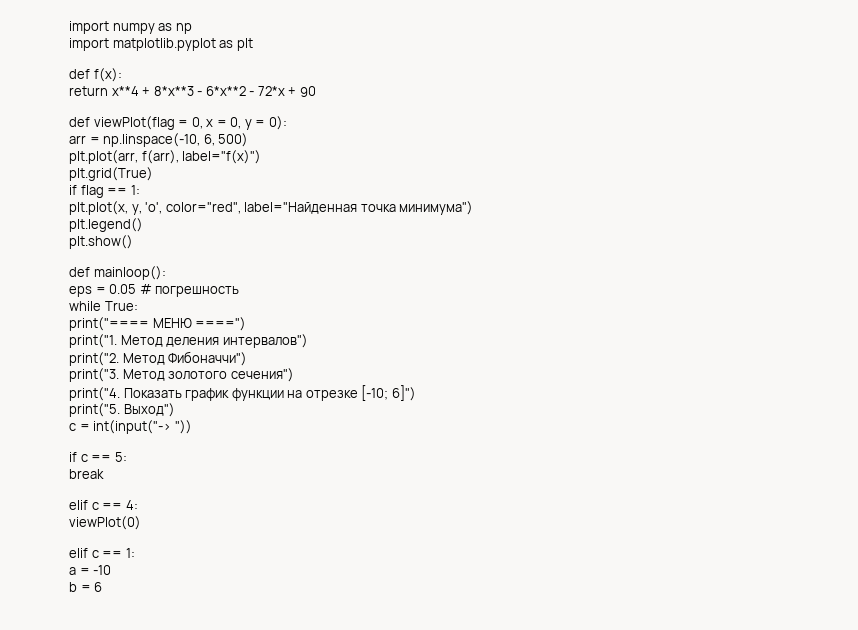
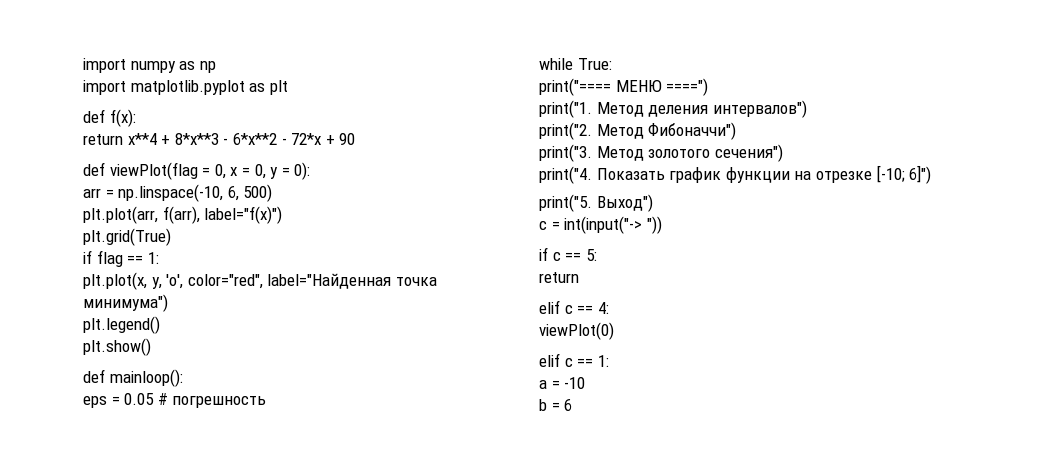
  if c == 5:
- break
+ return

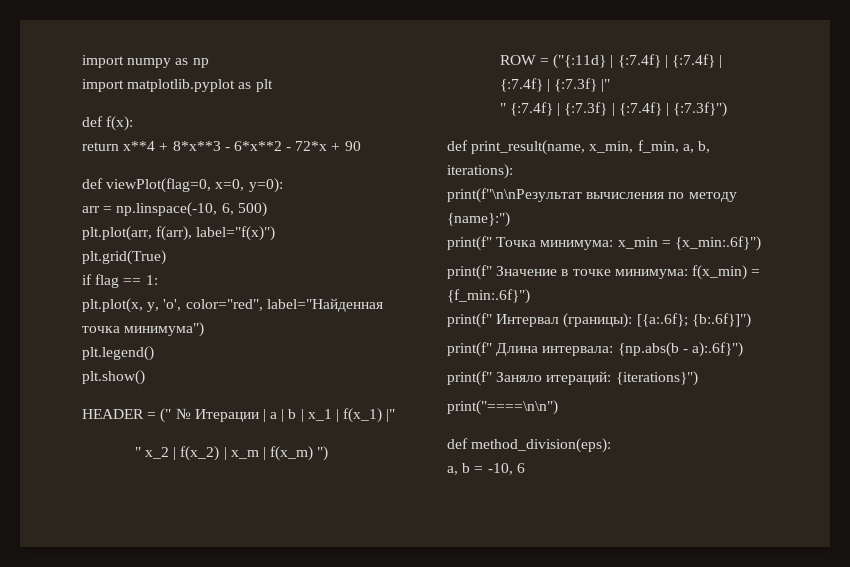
- def viewPlot(flag = 0, x = 0, y = 0):
+ def viewPlot(flag=0, x=0, y=0):
- def mainloop():
- eps = 0.05 # погрешность
- while True:
- print("==== МЕНЮ ====")
- print("1. Метод деления интервалов")
- print("2. Метод Фибоначчи")
- print("3. Метод золотого сечения")
- print("4. Показать график функции на отрезке [-10; 6]")
- print("5. Выход")
- c = int(input("-> "))
- if c == 5:
- return
- elif c == 4:
- viewPlot(0)
- elif c == 1:
- a = -10
- b = 6
+ HEADER = (" № Итерации | a | b | x_1 | f(x_1) |"
+ " x_2 | f(x_2) | x_m | f(x_m) ")
+ ROW = ("{:11d} | {:7.4f} | {:7.4f} | {:7.4f} | {:7.3f} |"
+ " {:7.4f} | {:7.3f} | {:7.4f} | {:7.3f}")
+ def print_result(name, x_min, f_min, a, b, iterations):
+ print(f"\n\nРезультат вычисления по методу {name}:")
+ print(f" Точка минимума: x_min = {x_min:.6f}")
+ print(f" Значение в точке минимума: f(x_min) = {f_min:.6f}")
+ print(f" Интервал (границы): [{a:.6f}; {b:.6f}]")
+ print(f" Длина интервала: {np.abs(b - a):.6f}")
+ print(f" Заняло итераций: {iterations}")
+ print("====\n\n")
+ def method_division(eps):
+ a, b = -10, 6

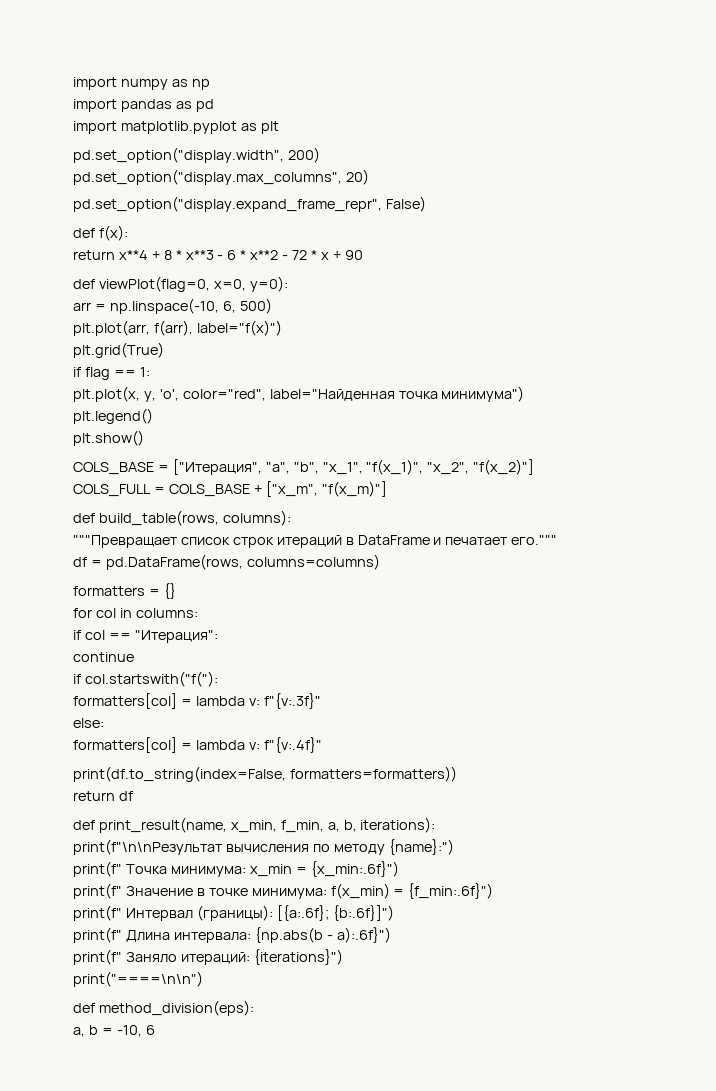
+ import pandas as pd
+ pd.set_option("display.width", 200)
+ pd.set_option("display.max_columns", 20)
+ pd.set_option("display.expand_frame_repr", False)
- return x**4 + 8*x**3 - 6*x**2 - 72*x + 90
+ return x**4 + 8 * x**3 - 6 * x**2 - 72 * x + 90
- HEADER = (" № Итерации | a | b | x_1 | f(x_1) |"
- " x_2 | f(x_2) | x_m | f(x_m) ")
- ROW = ("{:11d} | {:7.4f} | {:7.4f} | {:7.4f} | {:7.3f} |"
- " {:7.4f} | {:7.3f} | {:7.4f} | {:7.3f}")
+ COLS_BASE = ["Итерация", "a", "b", "x_1", "f(x_1)", "x_2", "f(x_2)"]
+ COLS_FULL = COLS_BASE + ["x_m", "f(x_m)"]
+ def build_table(rows, columns):
+ """Превращает список строк итераций в DataFrame и печатает его."""
+ df = pd.DataFrame(rows, columns=columns)
+ formatters = {}
+ for col in columns:
+ if col == "Итерация":
+ continue
+ if col.startswith("f("):
+ formatters[col] = lambda v: f"{v:.3f}"
+ else:
+ formatters[col] = lambda v: f"{v:.4f}"
+ print(df.to_string(index=False, formatters=formatters))
+ return df

